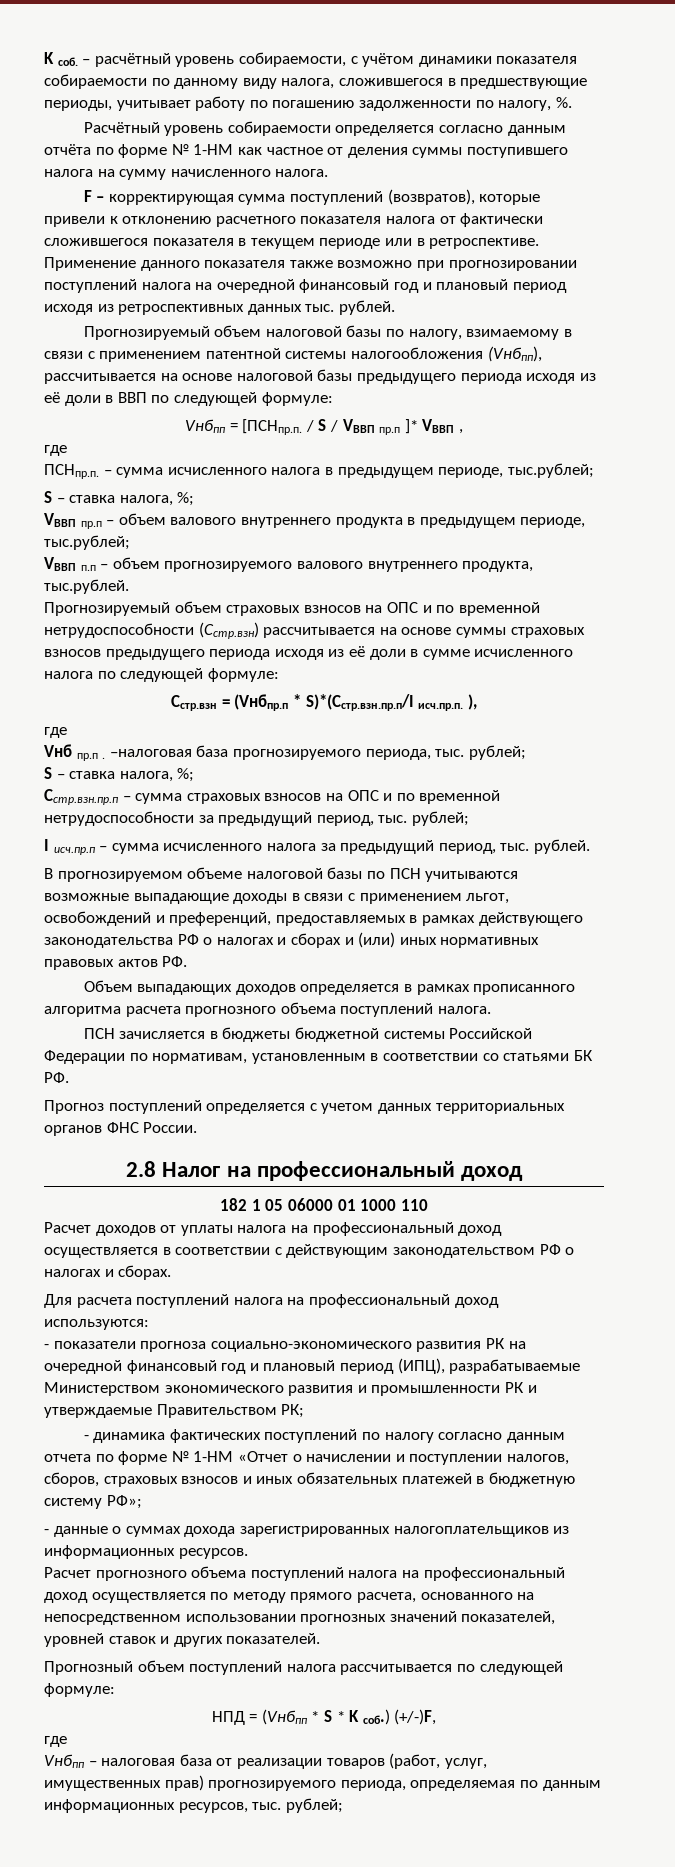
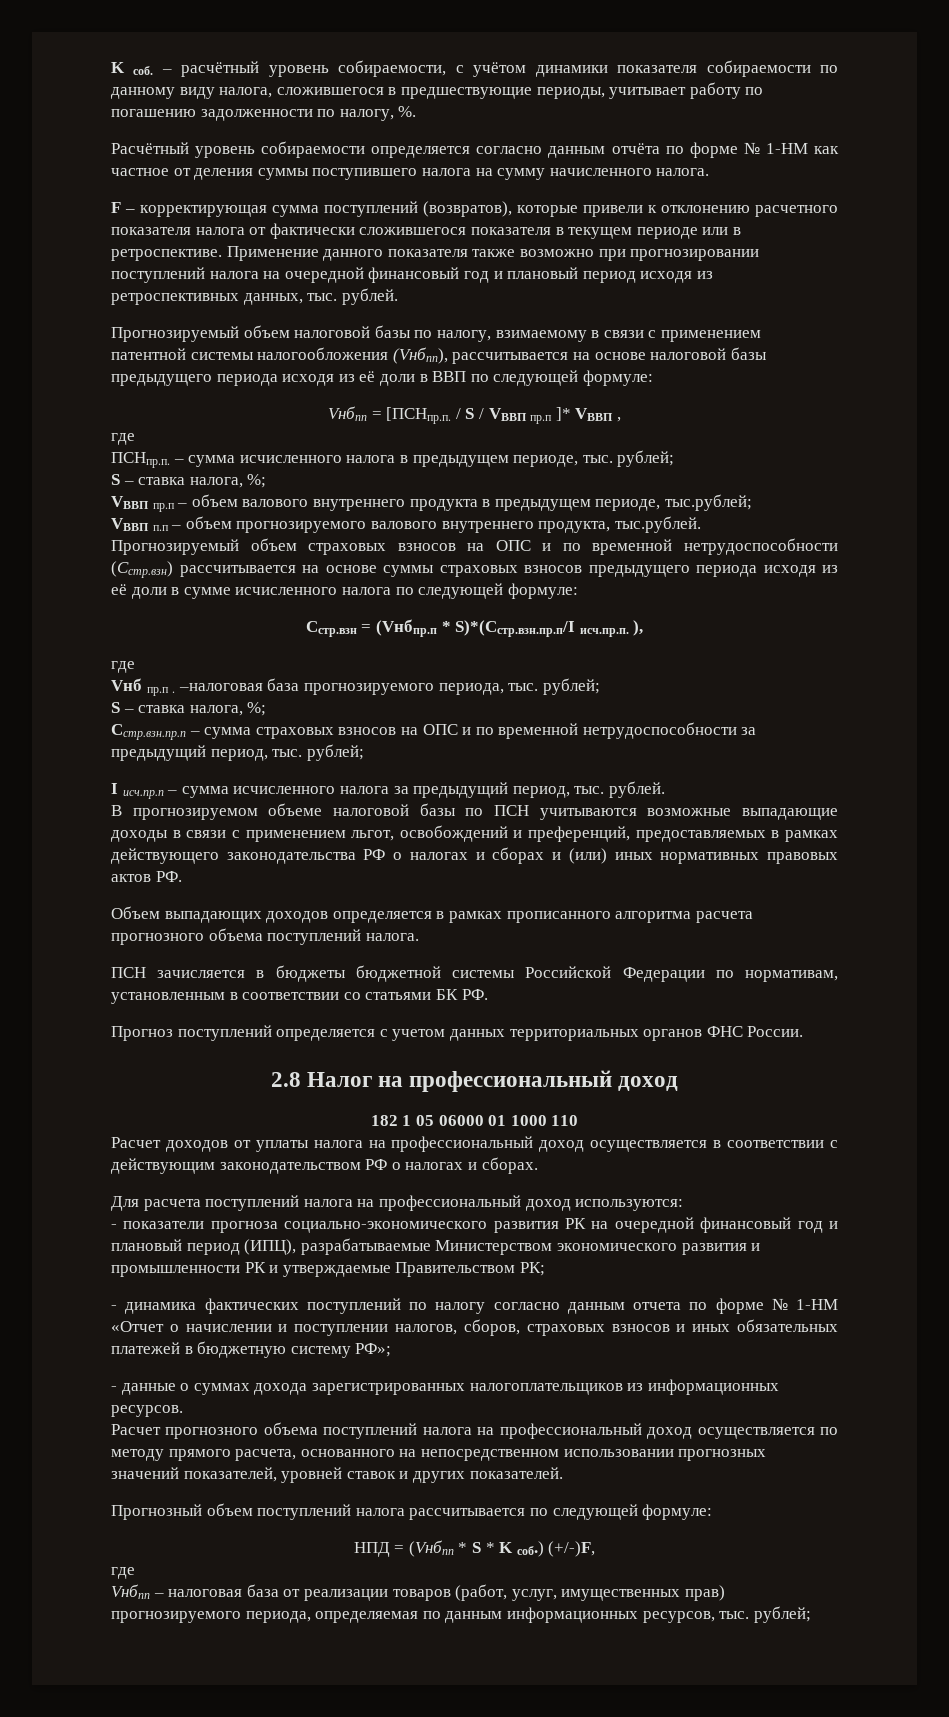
- Применение данного показателя также возможно при прогнозировании поступлений налога на очередной финансовый год и плановый период исходя из ретроспективных данных тыс. рублей.
+ Применение данного показателя также возможно при прогнозировании поступлений налога на очередной финансовый год и плановый период исходя из ретроспективных данных, тыс. рублей.
- ПСНпр.п. – сумма исчисленного налога в предыдущем периоде, тыс.рублей;
+ ПСНпр.п. – сумма исчисленного налога в предыдущем периоде, тыс. рублей;

